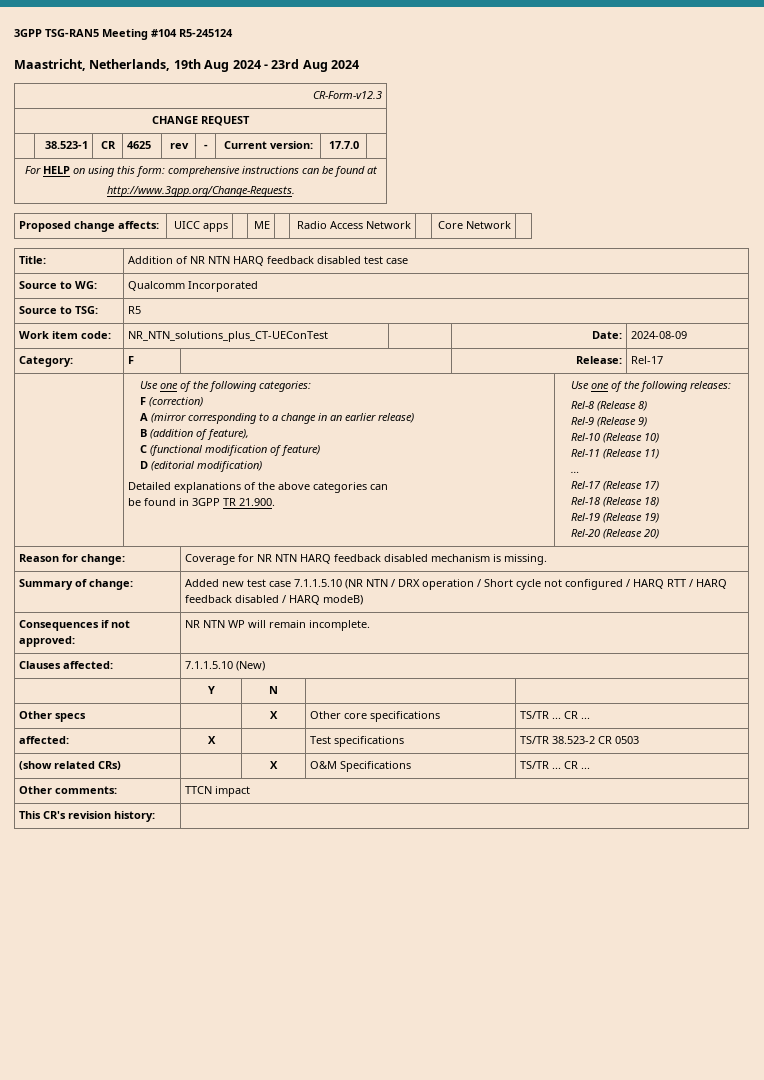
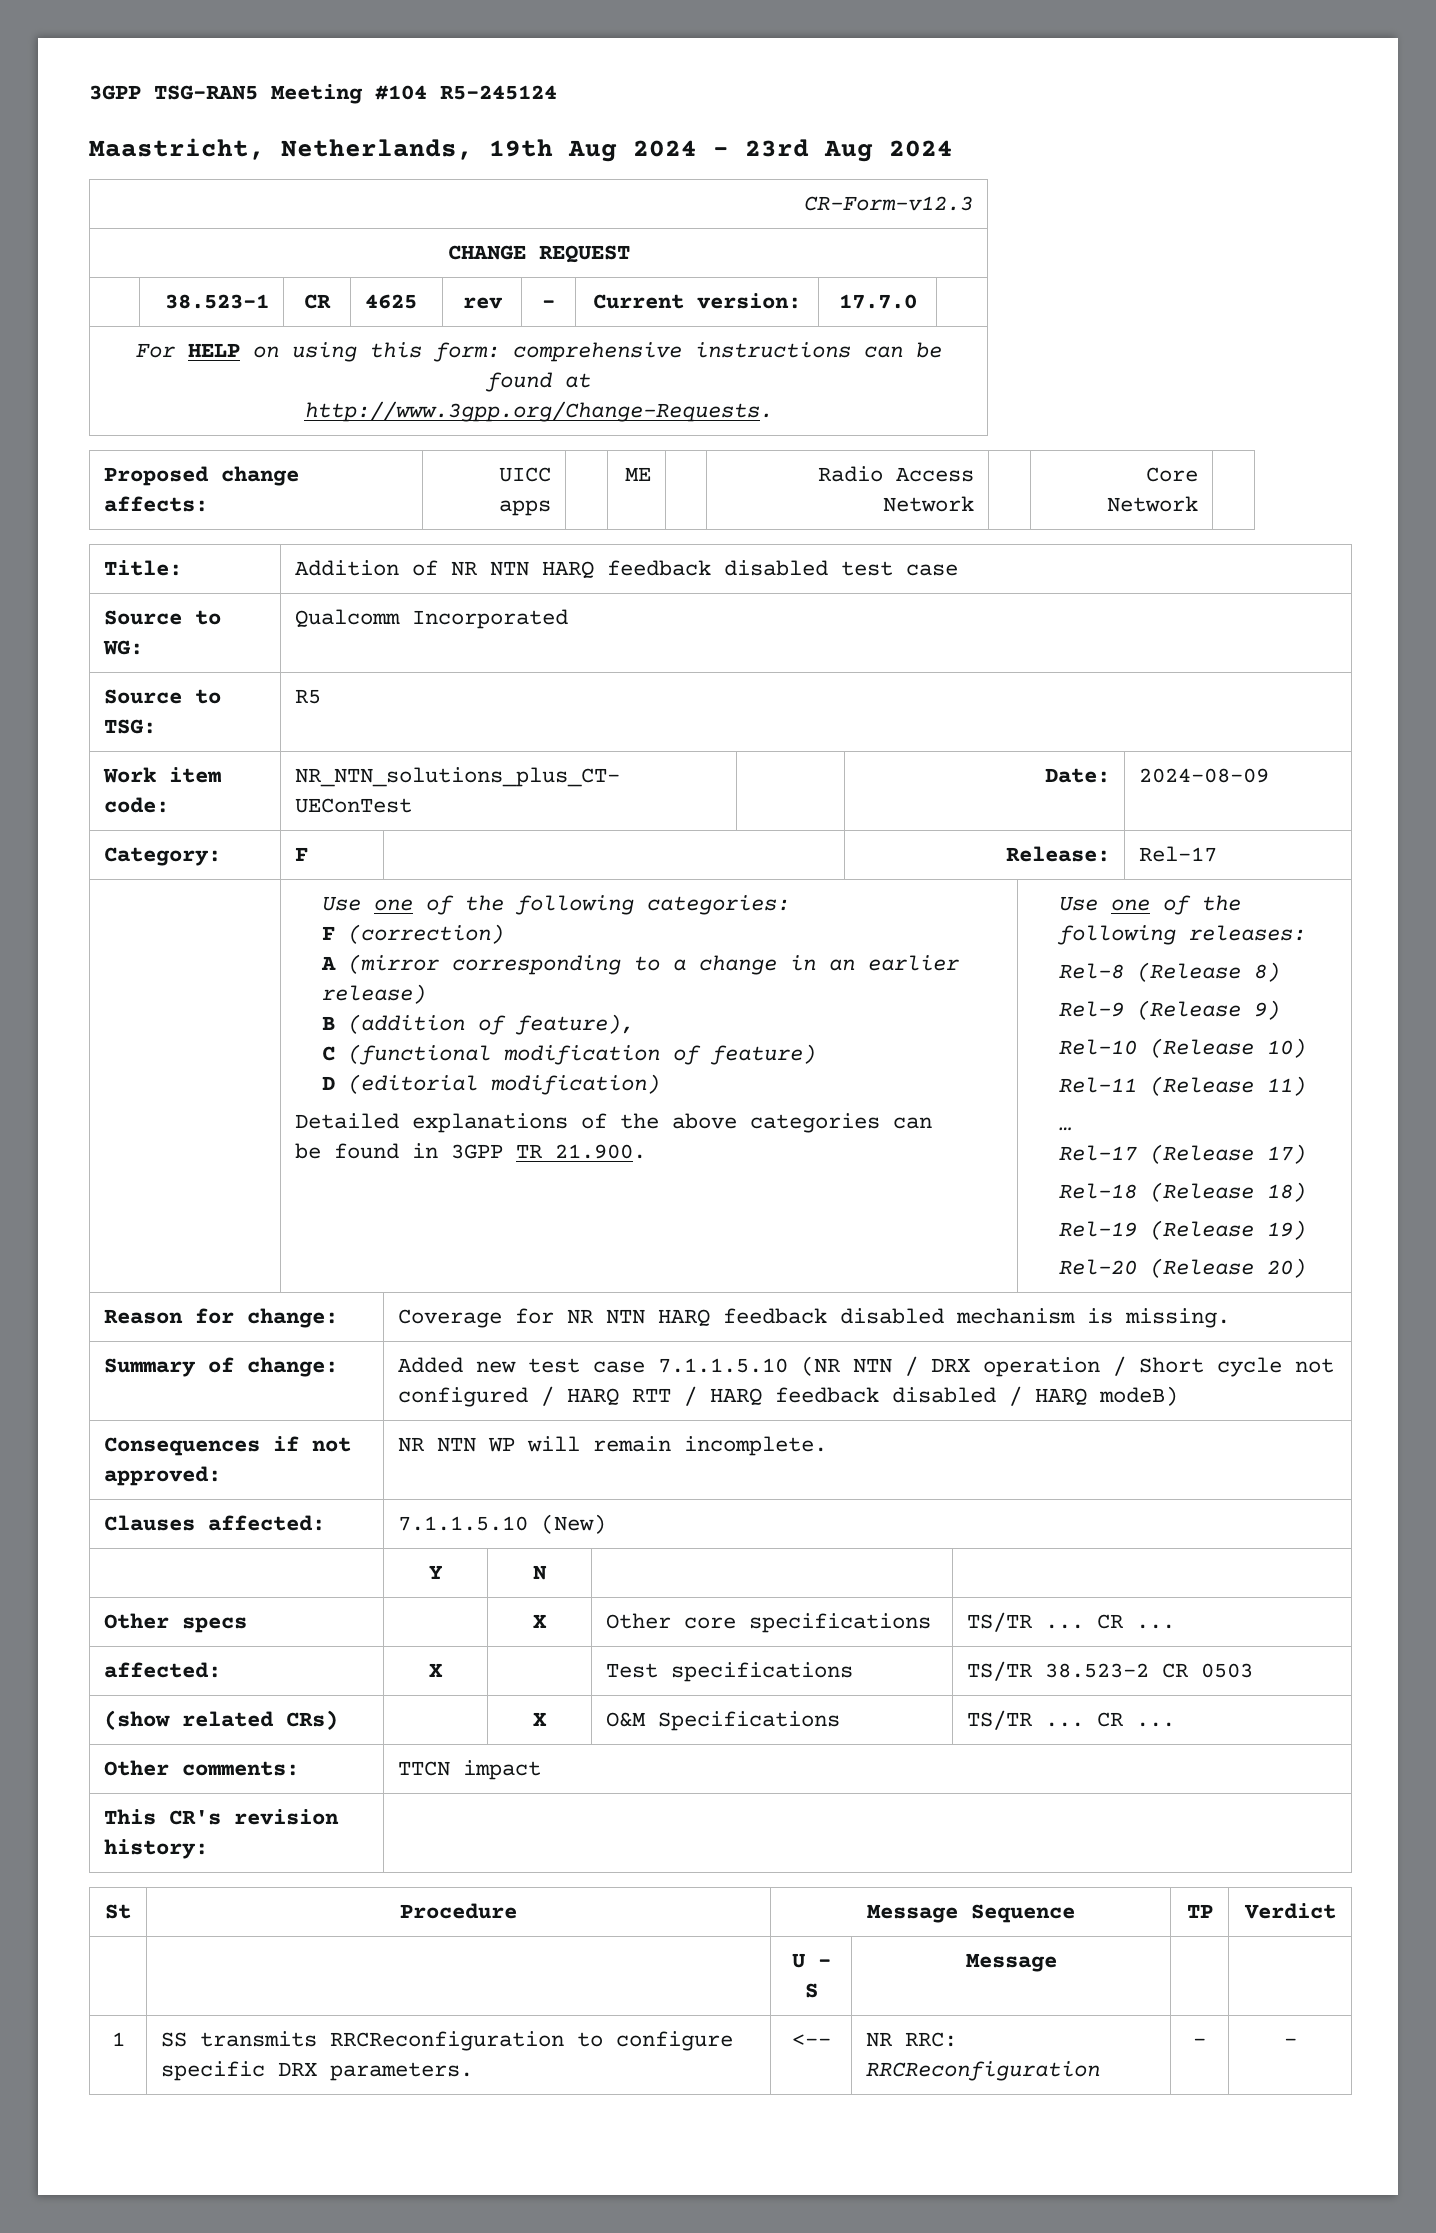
+ St | Procedure | Message Sequence | TP | Verdict
+ | | U - S | Message | |
+ 1 | SS transmits RRCReconfiguration to configure specific DRX parameters. | <-- | NR RRC: RRCReconfiguration | - | -

